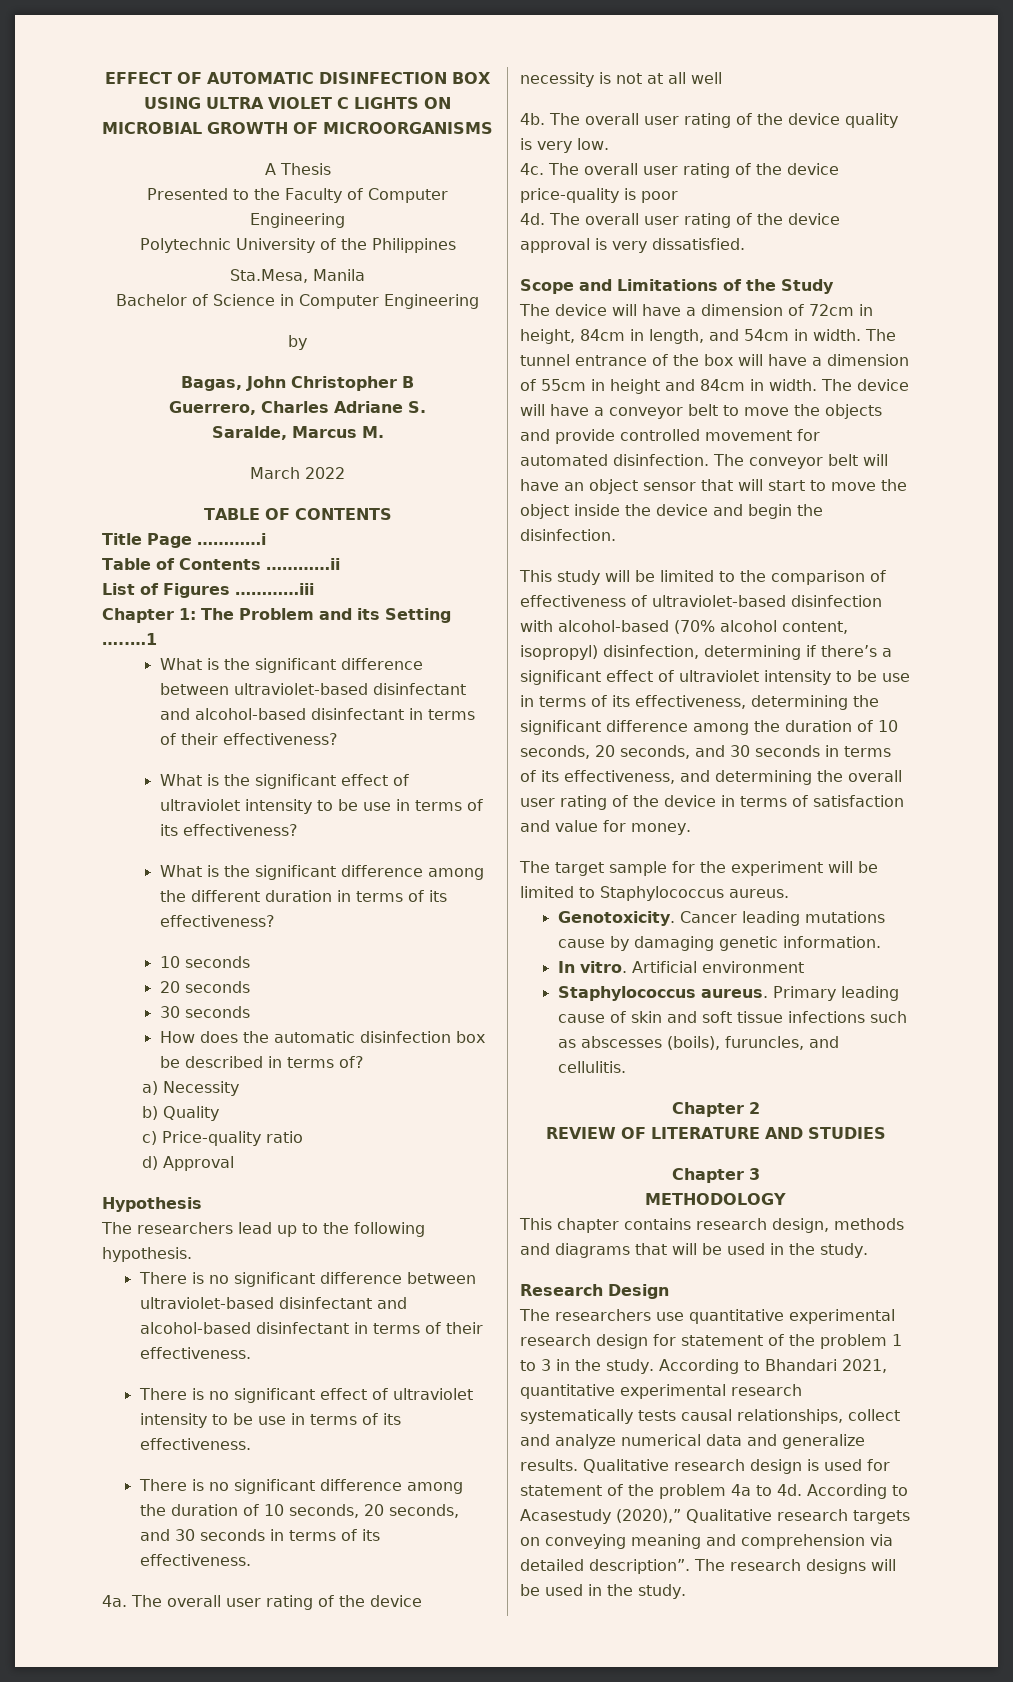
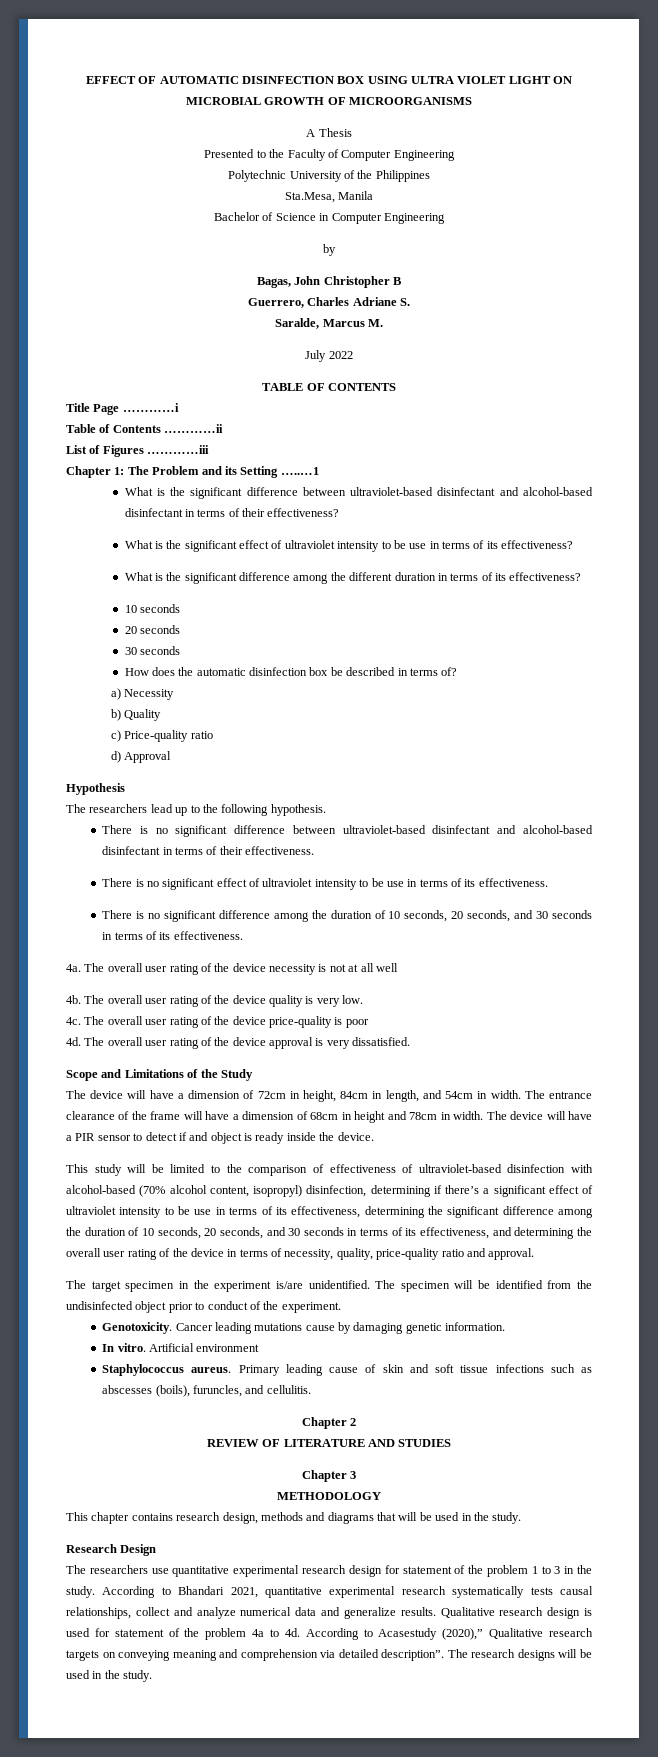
- EFFECT OF AUTOMATIC DISINFECTION BOX USING ULTRA VIOLET C LIGHTS ON MICROBIAL GROWTH OF MICROORGANISMS
+ EFFECT OF AUTOMATIC DISINFECTION BOX USING ULTRA VIOLET LIGHT ON MICROBIAL GROWTH OF MICROORGANISMS
- March 2022
+ July 2022
- The tunnel entrance of the box will have a dimension of 55cm in height and 84cm in width.
+ The entrance clearance of the frame will have a dimension of 68cm in height and 78cm in width.
- The device will have a conveyor belt to move the objects and provide controlled movement for automated disinfection. The conveyor belt will have an object sensor that will start to move the object inside the device and begin the disinfection.
+ The device will have a PIR sensor to detect if and object is ready inside the device.
- This study will be limited to the comparison of effectiveness of ultraviolet-based disinfection with alcohol-based (70% alcohol content, isopropyl) disinfection, determining if there’s a significant effect of ultraviolet intensity to be use in terms of its effectiveness, determining the significant difference among the duration of 10 seconds, 20 seconds, and 30 seconds in terms of its effectiveness, and determining the overall user rating of the device in terms of satisfaction and value for money.
- The target sample for the experiment will be limited to Staphylococcus aureus.
+ This study will be limited to the comparison of effectiveness of ultraviolet-based disinfection with alcohol-based (70% alcohol content, isopropyl) disinfection, determining if there’s a significant effect of ultraviolet intensity to be use in terms of its effectiveness, determining the significant difference among the duration of 10 seconds, 20 seconds, and 30 seconds in terms of its effectiveness, and determining the overall user rating of the device in terms of necessity, quality, price-quality ratio and approval.
+ The target specimen in the experiment is/are unidentified. The specimen will be identified from the undisinfected object prior to conduct of the experiment.

